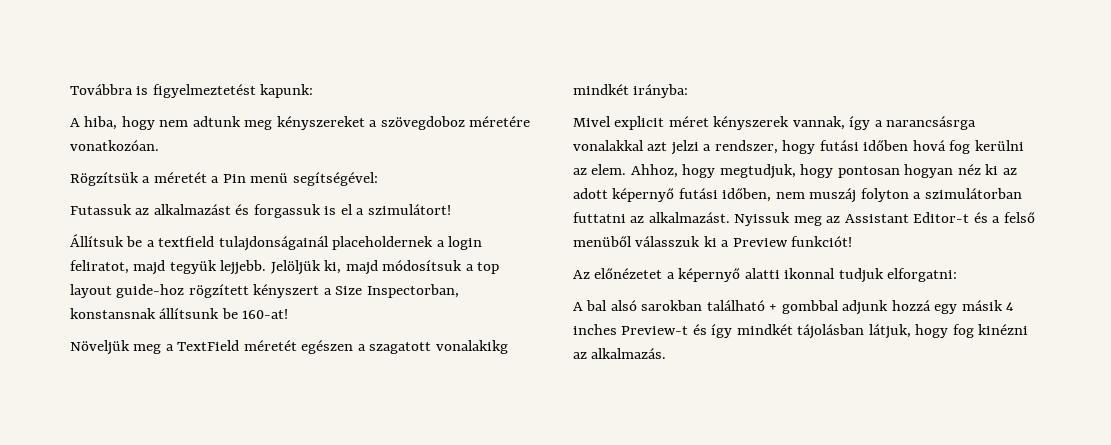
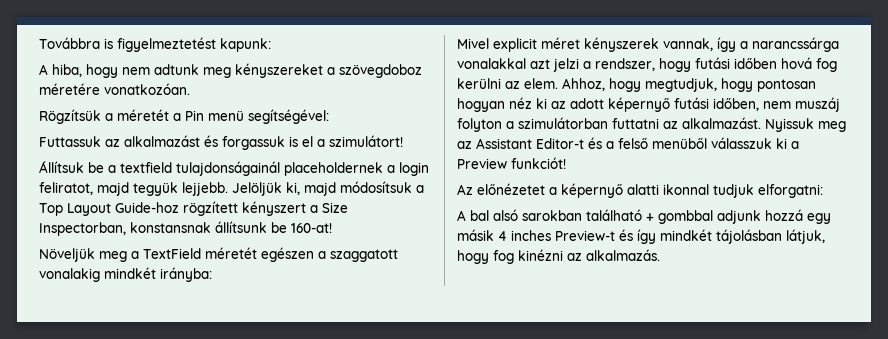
- Futassuk az alkalmazást és forgassuk is el a szimulátort!
+ Futtassuk az alkalmazást és forgassuk is el a szimulátort!
- Jelöljük ki, majd módosítsuk a top layout guide-hoz rögzített kényszert a Size Inspectorban, konstansnak állítsunk be 160-at!
+ Jelöljük ki, majd módosítsuk a Top Layout Guide-hoz rögzített kényszert a Size Inspectorban, konstansnak állítsunk be 160-at!
- Növeljük meg a TextField méretét egészen a szagatott vonalakikg mindkét irányba:
+ Növeljük meg a TextField méretét egészen a szaggatott vonalakig mindkét irányba:
- Mivel explicit méret kényszerek vannak, így a narancsásrga vonalakkal azt jelzi a rendszer, hogy futási időben hová fog kerülni az elem.
+ Mivel explicit méret kényszerek vannak, így a narancssárga vonalakkal azt jelzi a rendszer, hogy futási időben hová fog kerülni az elem.

